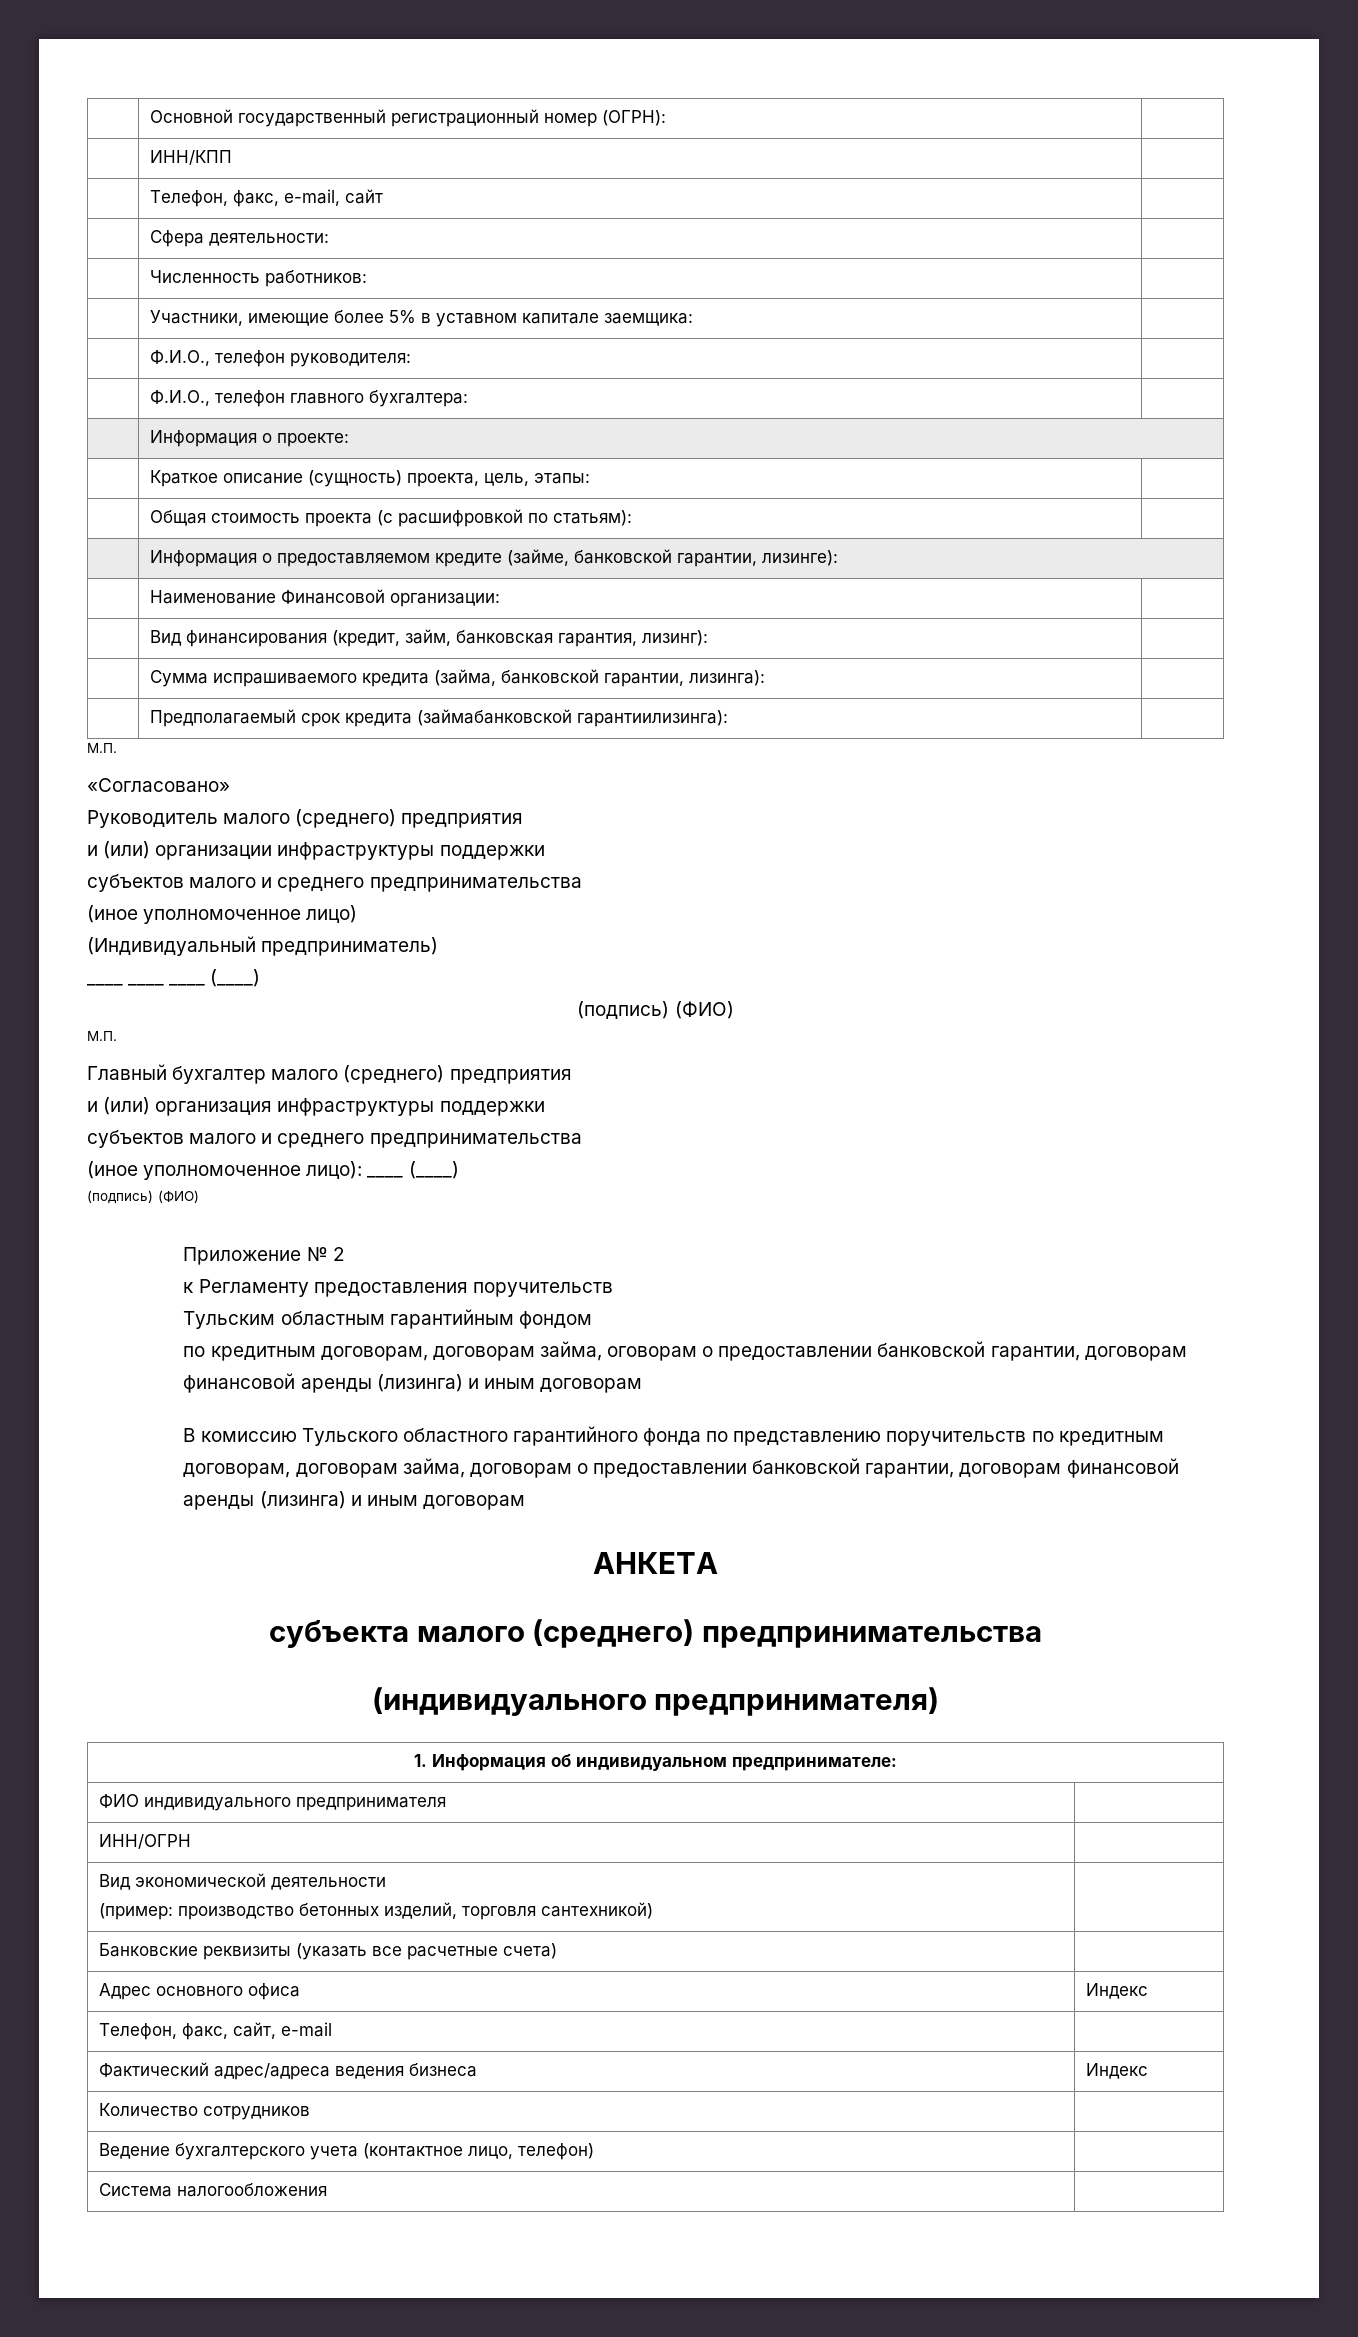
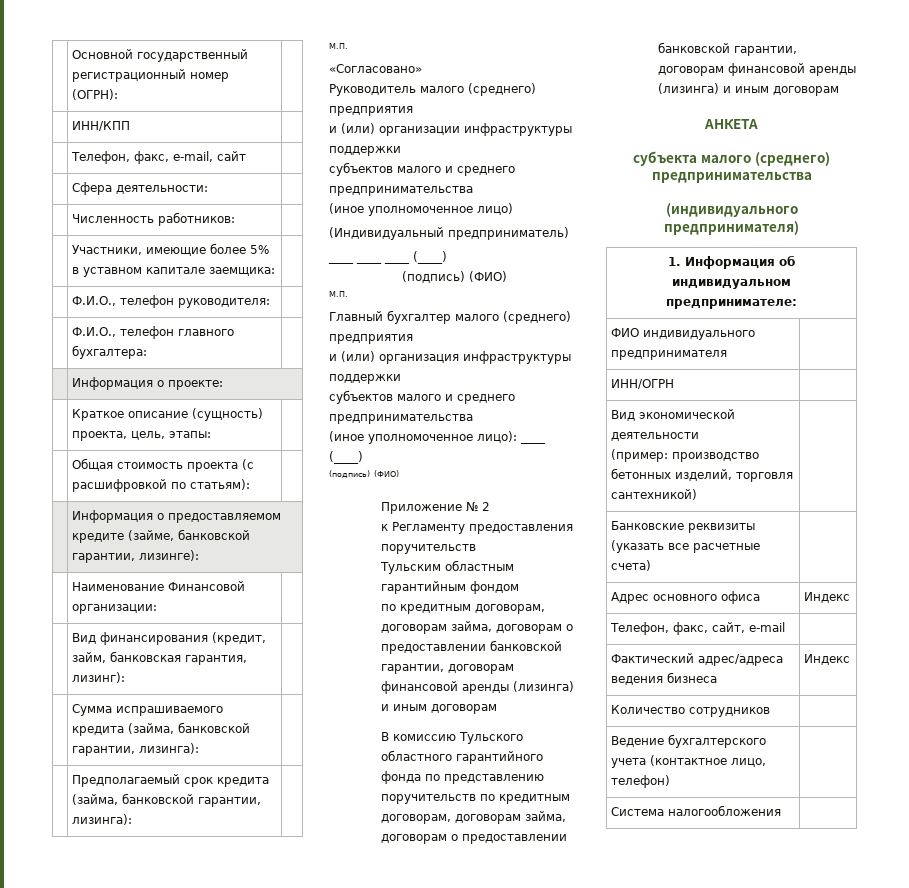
- | Предполагаемый срок кредита (займабанковской гарантиилизинга): |
+ | Предполагаемый срок кредита (займа, банковской гарантии, лизинга): |
  Тульским областным гарантийным фондом
- по кредитным договорам, договорам займа, оговорам о предоставлении банковской гарантии, договорам финансовой аренды (лизинга) и иным договорам
+ по кредитным договорам, договорам займа, договорам о предоставлении банковской гарантии, договорам финансовой аренды (лизинга) и иным договорам

